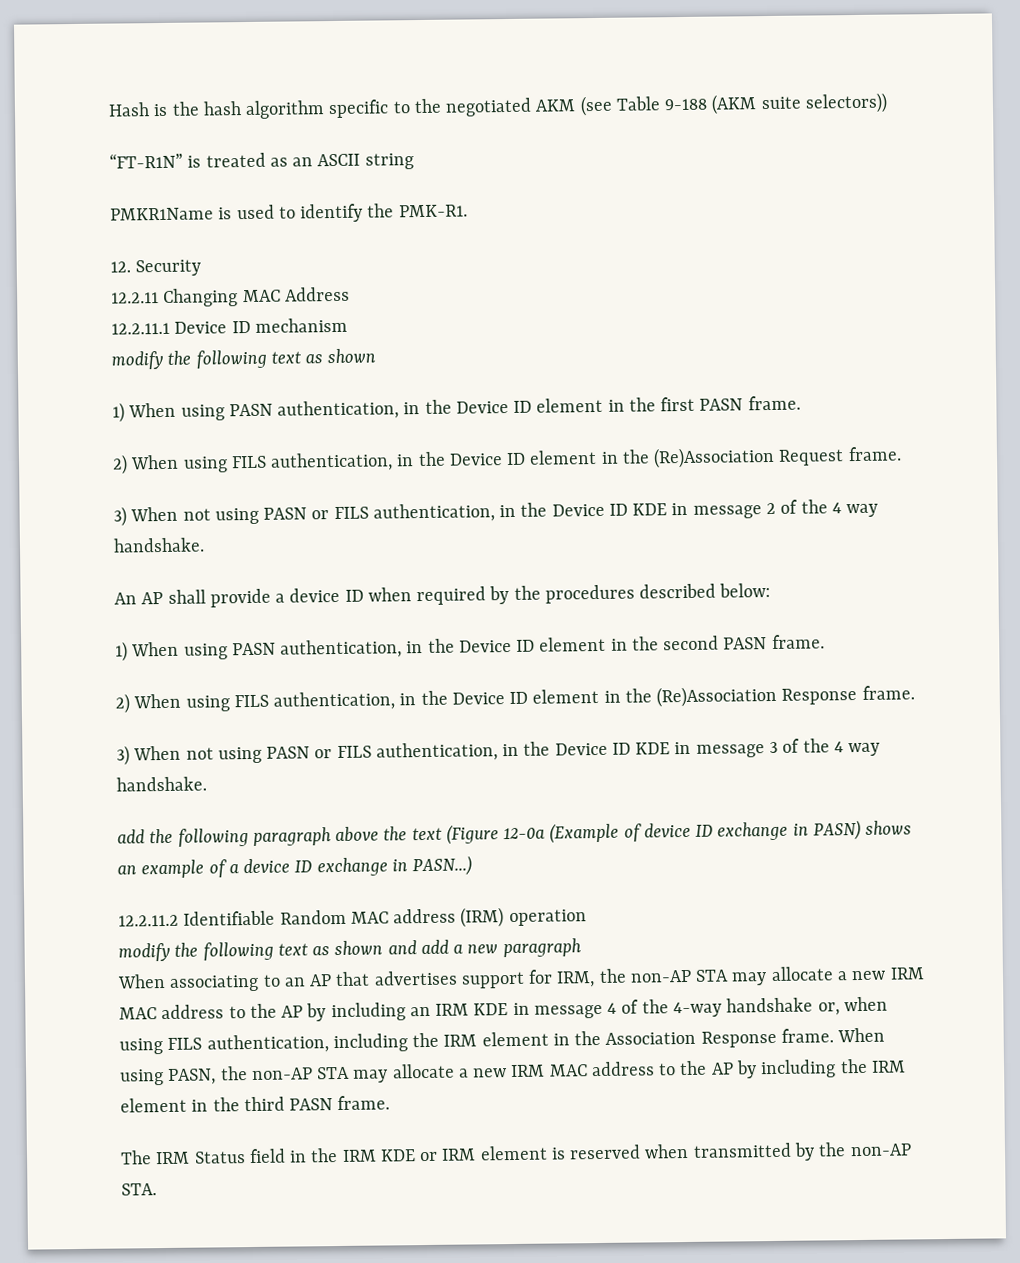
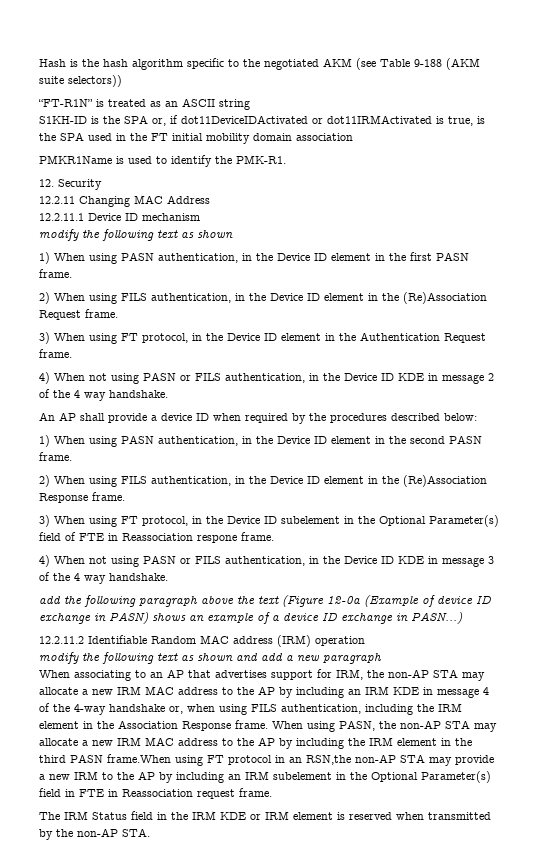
+ S1KH-ID is the SPA or, if dot11DeviceIDActivated or dot11IRMActivated is true, is the SPA used in the FT initial mobility domain association
- 3) When not using PASN or FILS authentication, in the Device ID KDE in message 2 of the 4 way handshake.
+ 3) When using FT protocol, in the Device ID element in the Authentication Request frame.
+ 4) When not using PASN or FILS authentication, in the Device ID KDE in message 2 of the 4 way handshake.
- 3) When not using PASN or FILS authentication, in the Device ID KDE in message 3 of the 4 way handshake.
+ 3) When using FT protocol, in the Device ID subelement in the Optional Parameter(s) field of FTE in Reassociation respone frame.
+ 4) When not using PASN or FILS authentication, in the Device ID KDE in message 3 of the 4 way handshake.
- When using PASN, the non-AP STA may allocate a new IRM MAC address to the AP by including the IRM element in the third PASN frame.
+ When using PASN, the non-AP STA may allocate a new IRM MAC address to the AP by including the IRM element in the third PASN frame.When using FT protocol in an RSN,the non-AP STA may provide a new IRM to the AP by including an IRM subelement in the Optional Parameter(s) field in FTE in Reassociation request frame.

